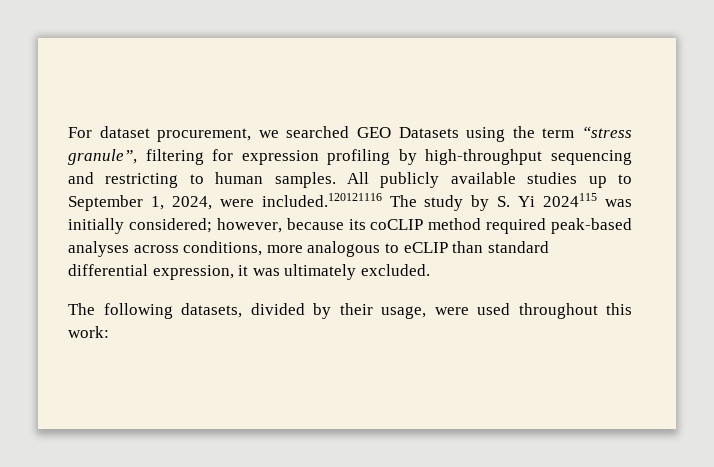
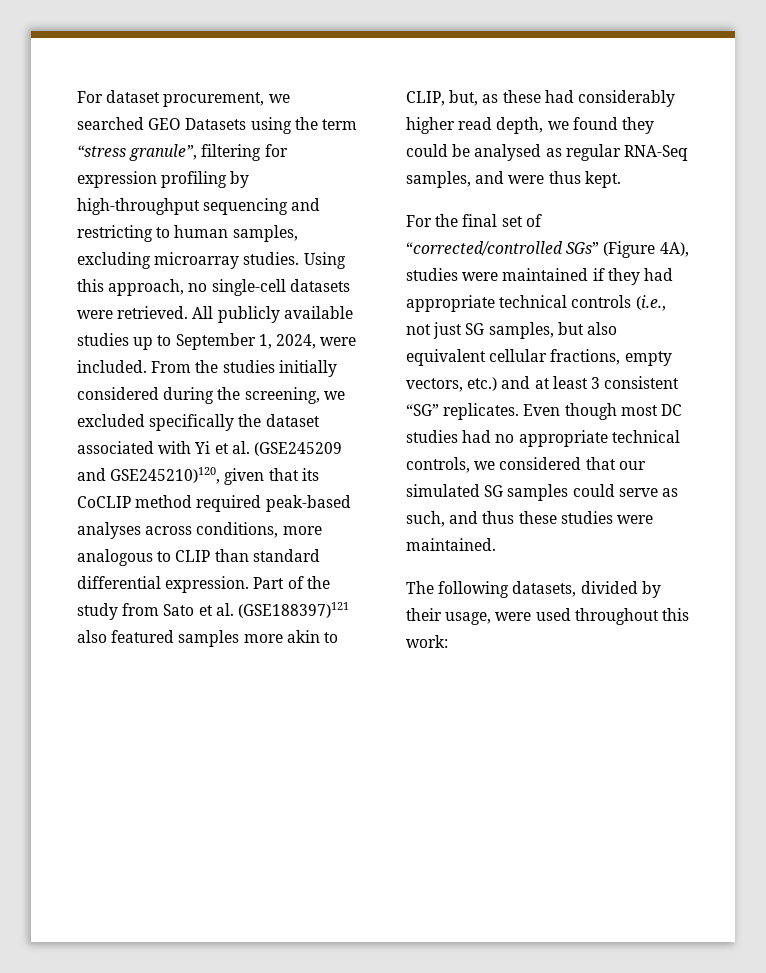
- For dataset procurement, we searched GEO Datasets using the term “stress granule”, filtering for expression profiling by high-throughput sequencing and restricting to human samples.
+ For dataset procurement, we searched GEO Datasets using the term “stress granule”, filtering for expression profiling by high-throughput sequencing and restricting to human samples, excluding microarray studies. Using this approach, no single-cell datasets were retrieved.
- All publicly available studies up to September 1, 2024, were included.120121116 The study by S. Yi 2024115 was initially considered; however, because its coCLIP method required peak-based analyses across conditions, more analogous to eCLIP than standard differential expression, it was ultimately excluded.
+ All publicly available studies up to September 1, 2024, were included. From the studies initially considered during the screening, we excluded specifically the dataset associated with Yi et al. (GSE245209 and GSE245210)120, given that its CoCLIP method required peak-based analyses across conditions, more analogous to CLIP than standard differential expression. Part of the study from Sato et al. (GSE188397)121 also featured samples more akin to CLIP, but, as these had considerably higher read depth, we found they could be analysed as regular RNA-Seq samples, and were thus kept.
+ For the final set of “corrected/controlled SGs” (Figure 4A), studies were maintained if they had appropriate technical controls (i.e., not just SG samples, but also equivalent cellular fractions, empty vectors, etc.) and at least 3 consistent “SG” replicates. Even though most DC studies had no appropriate technical controls, we considered that our simulated SG samples could serve as such, and thus these studies were maintained.

